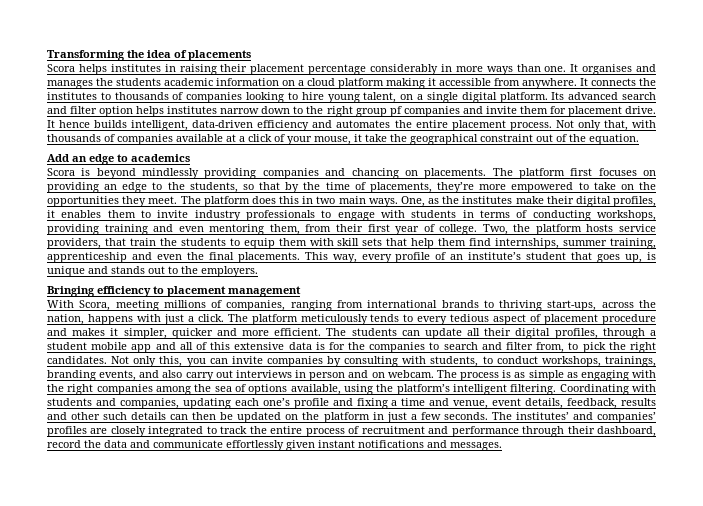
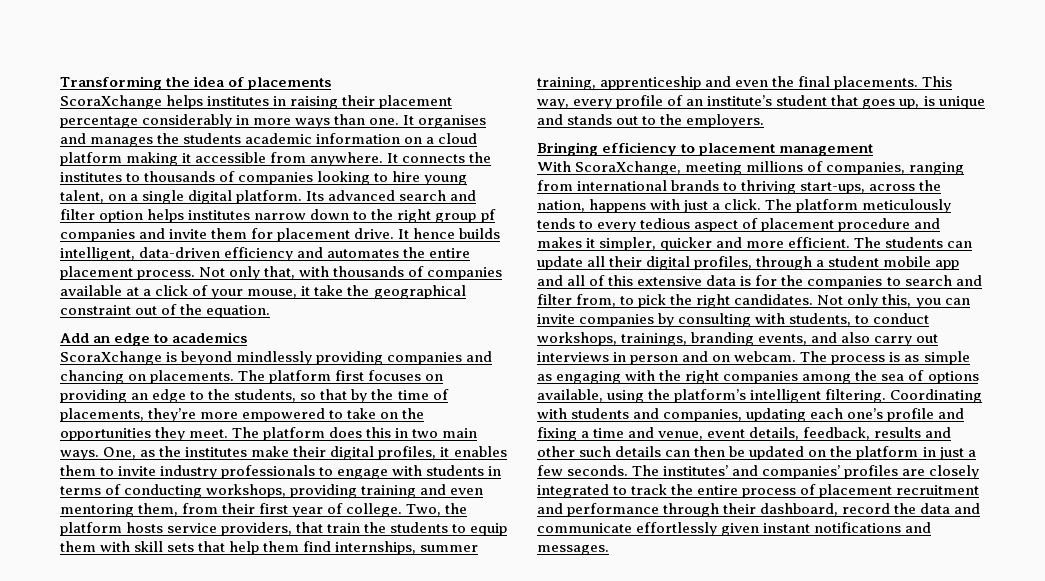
- Scora helps institutes in raising their placement percentage considerably in more ways than one.
+ ScoraXchange helps institutes in raising their placement percentage considerably in more ways than one.
- Scora is beyond mindlessly providing companies and chancing on placements.
+ ScoraXchange is beyond mindlessly providing companies and chancing on placements.
- With Scora, meeting millions of companies, ranging from international brands to thriving start-ups, across the nation, happens with just a click.
+ With ScoraXchange, meeting millions of companies, ranging from international brands to thriving start-ups, across the nation, happens with just a click.
- The institutes’ and companies’ profiles are closely integrated to track the entire process of recruitment and performance through their dashboard, record the data and communicate effortlessly given instant notifications and messages.
+ The institutes’ and companies’ profiles are closely integrated to track the entire process of placement recruitment and performance through their dashboard, record the data and communicate effortlessly given instant notifications and messages.

